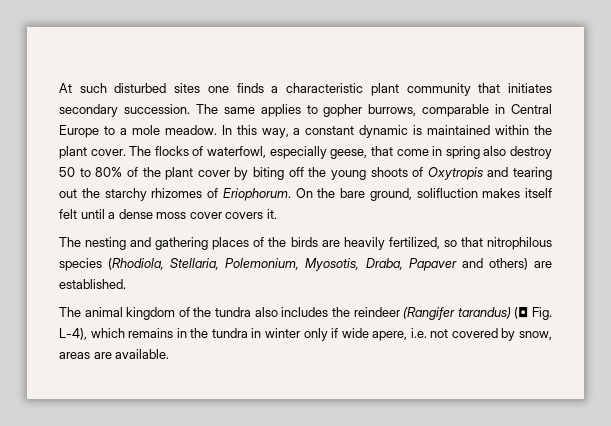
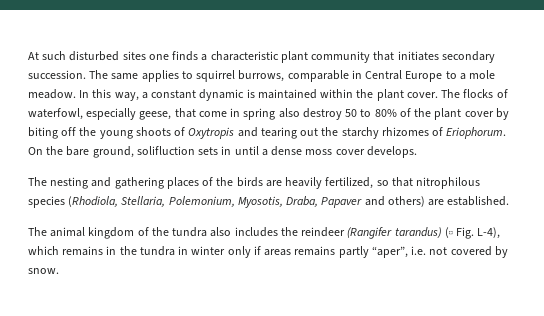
- The same applies to gopher burrows, comparable in Central Europe to a mole meadow.
+ The same applies to squirrel burrows, comparable in Central Europe to a mole meadow.
- On the bare ground, solifluction makes itself felt until a dense moss cover covers it.
+ On the bare ground, solifluction sets in until a dense moss cover develops.
- The animal kingdom of the tundra also includes the reindeer (Rangifer tarandus) (◘ Fig. L-4), which remains in the tundra in winter only if wide apere, i.e. not covered by snow, areas are available.
+ The animal kingdom of the tundra also includes the reindeer (Rangifer tarandus) (◘ Fig. L-4), which remains in the tundra in winter only if areas remains partly “aper”, i.e. not covered by snow.

